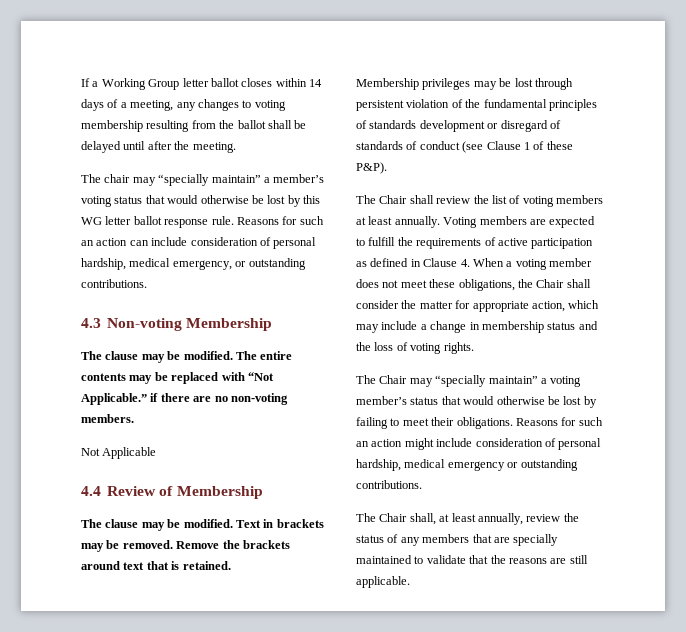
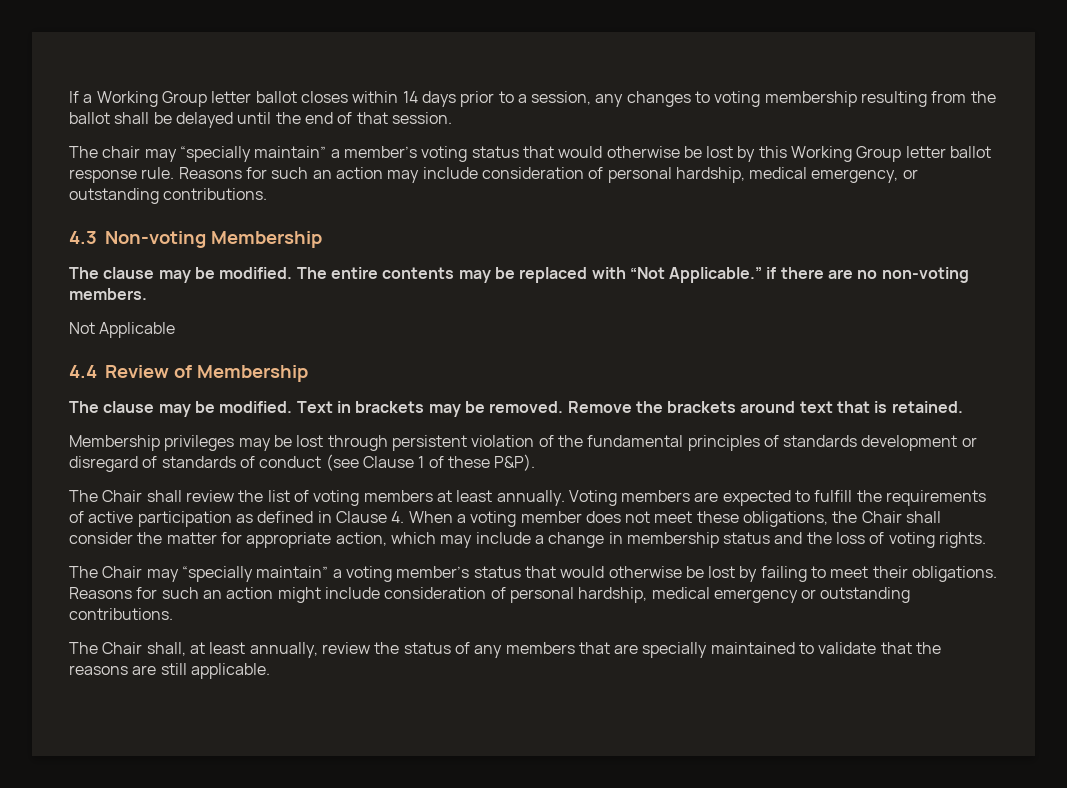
- If a Working Group letter ballot closes within 14 days of a meeting, any changes to voting membership resulting from the ballot shall be delayed until after the meeting.
+ If a Working Group letter ballot closes within 14 days prior to a session, any changes to voting membership resulting from the ballot shall be delayed until the end of that session.
- The chair may “specially maintain” a member’s voting status that would otherwise be lost by this WG letter ballot response rule.
+ The chair may “specially maintain” a member’s voting status that would otherwise be lost by this Working Group letter ballot response rule.
- Reasons for such an action can include consideration of personal hardship, medical emergency, or outstanding contributions.
+ Reasons for such an action may include consideration of personal hardship, medical emergency, or outstanding contributions.

